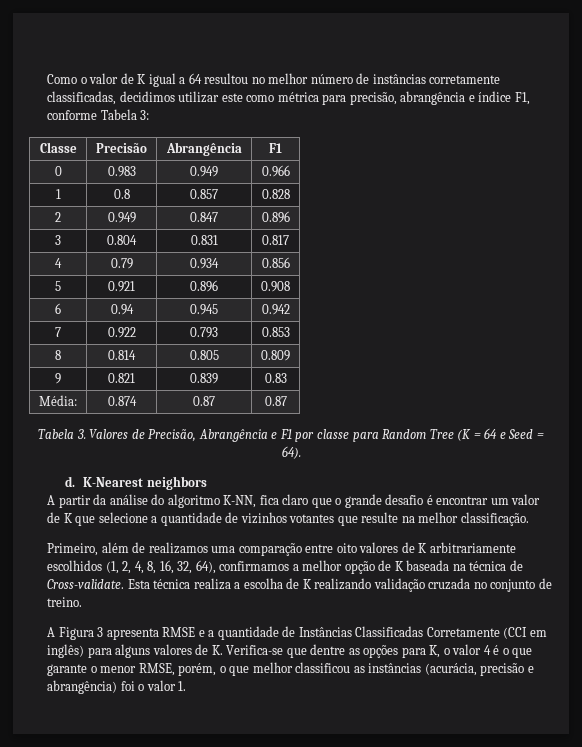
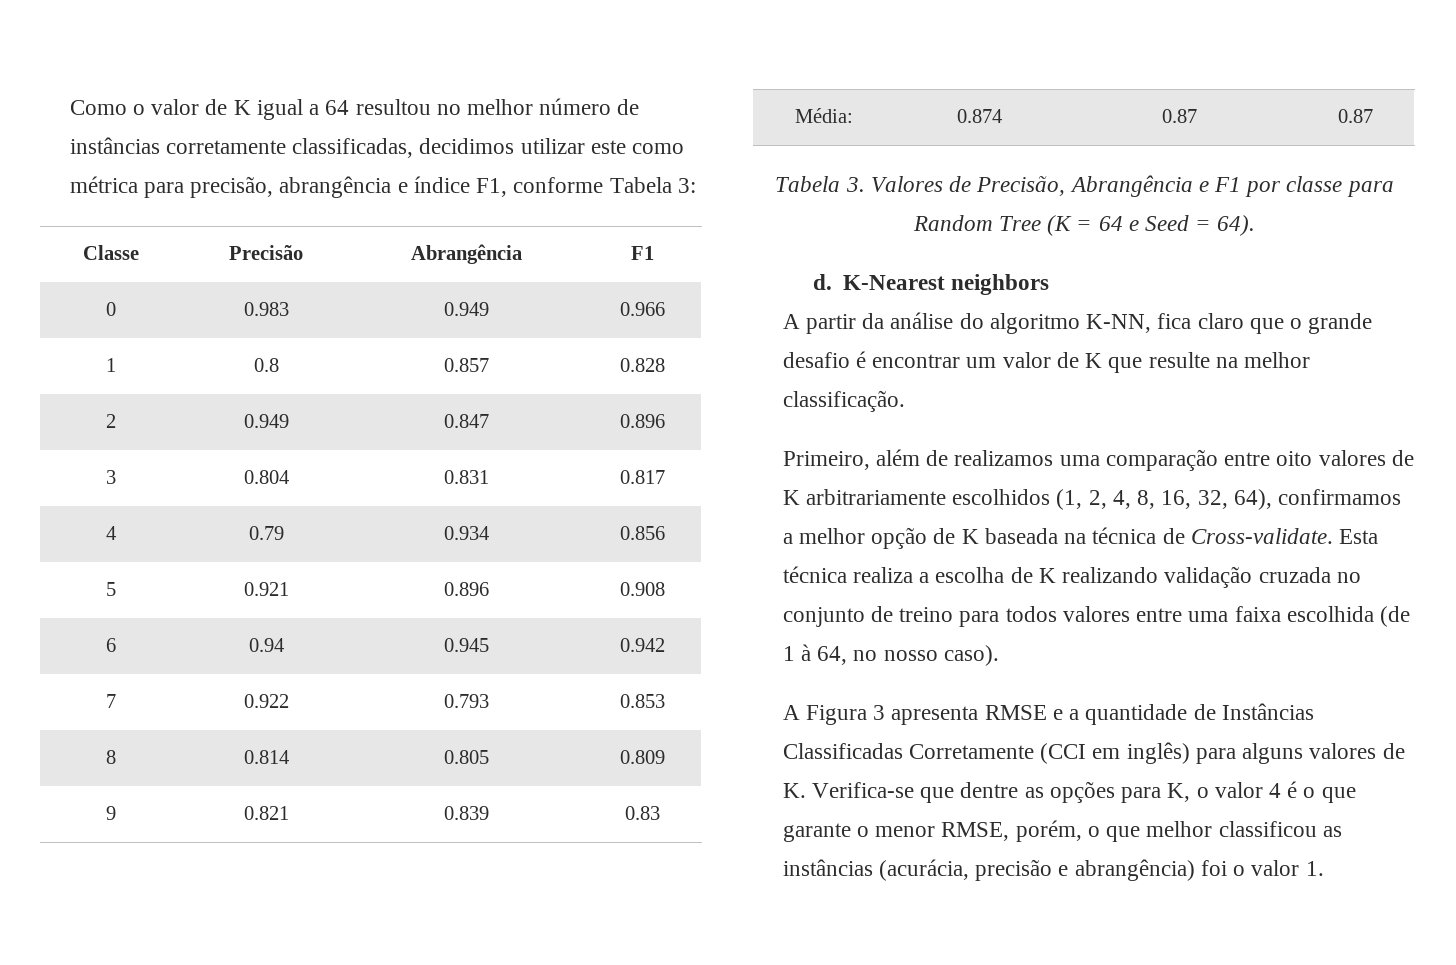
- A partir da análise do algoritmo K-NN, fica claro que o grande desafio é encontrar um valor de K que selecione a quantidade de vizinhos votantes que resulte na melhor classificação.
+ A partir da análise do algoritmo K-NN, fica claro que o grande desafio é encontrar um valor de K que resulte na melhor classificação.
- Esta técnica realiza a escolha de K realizando validação cruzada no conjunto de treino.
+ Esta técnica realiza a escolha de K realizando validação cruzada no conjunto de treino para todos valores entre uma faixa escolhida (de 1 à 64, no nosso caso).

